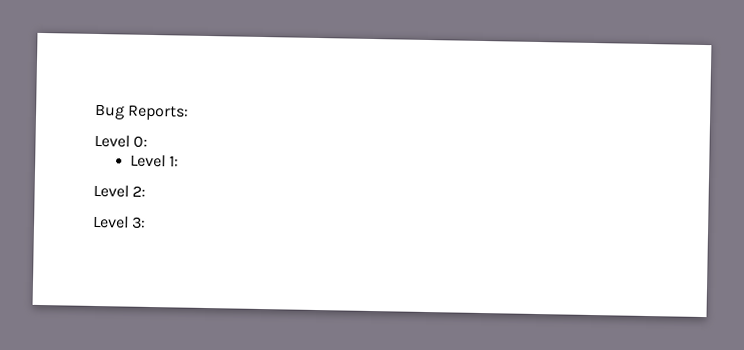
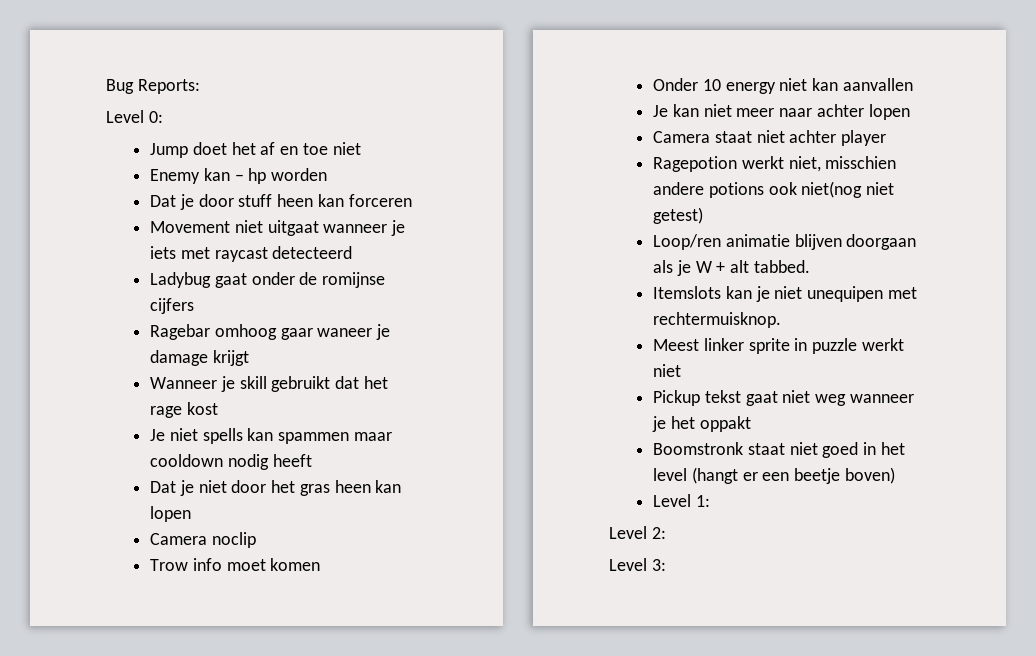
+ Jump doet het af en toe niet
+ Enemy kan – hp worden
+ Dat je door stuff heen kan forceren
+ Movement niet uitgaat wanneer je iets met raycast detecteerd
+ Ladybug gaat onder de romijnse cijfers
+ Ragebar omhoog gaar waneer je damage krijgt
+ Wanneer je skill gebruikt dat het rage kost
+ Je niet spells kan spammen maar cooldown nodig heeft
+ Dat je niet door het gras heen kan lopen
+ Camera noclip
+ Trow info moet komen
+ Onder 10 energy niet kan aanvallen
+ Je kan niet meer naar achter lopen
+ Camera staat niet achter player
+ Ragepotion werkt niet, misschien andere potions ook niet(nog niet getest)
+ Loop/ren animatie blijven doorgaan als je W + alt tabbed.
+ Itemslots kan je niet unequipen met rechtermuisknop.
+ Meest linker sprite in puzzle werkt niet
+ Pickup tekst gaat niet weg wanneer je het oppakt
+ Boomstronk staat niet goed in het level (hangt er een beetje boven)

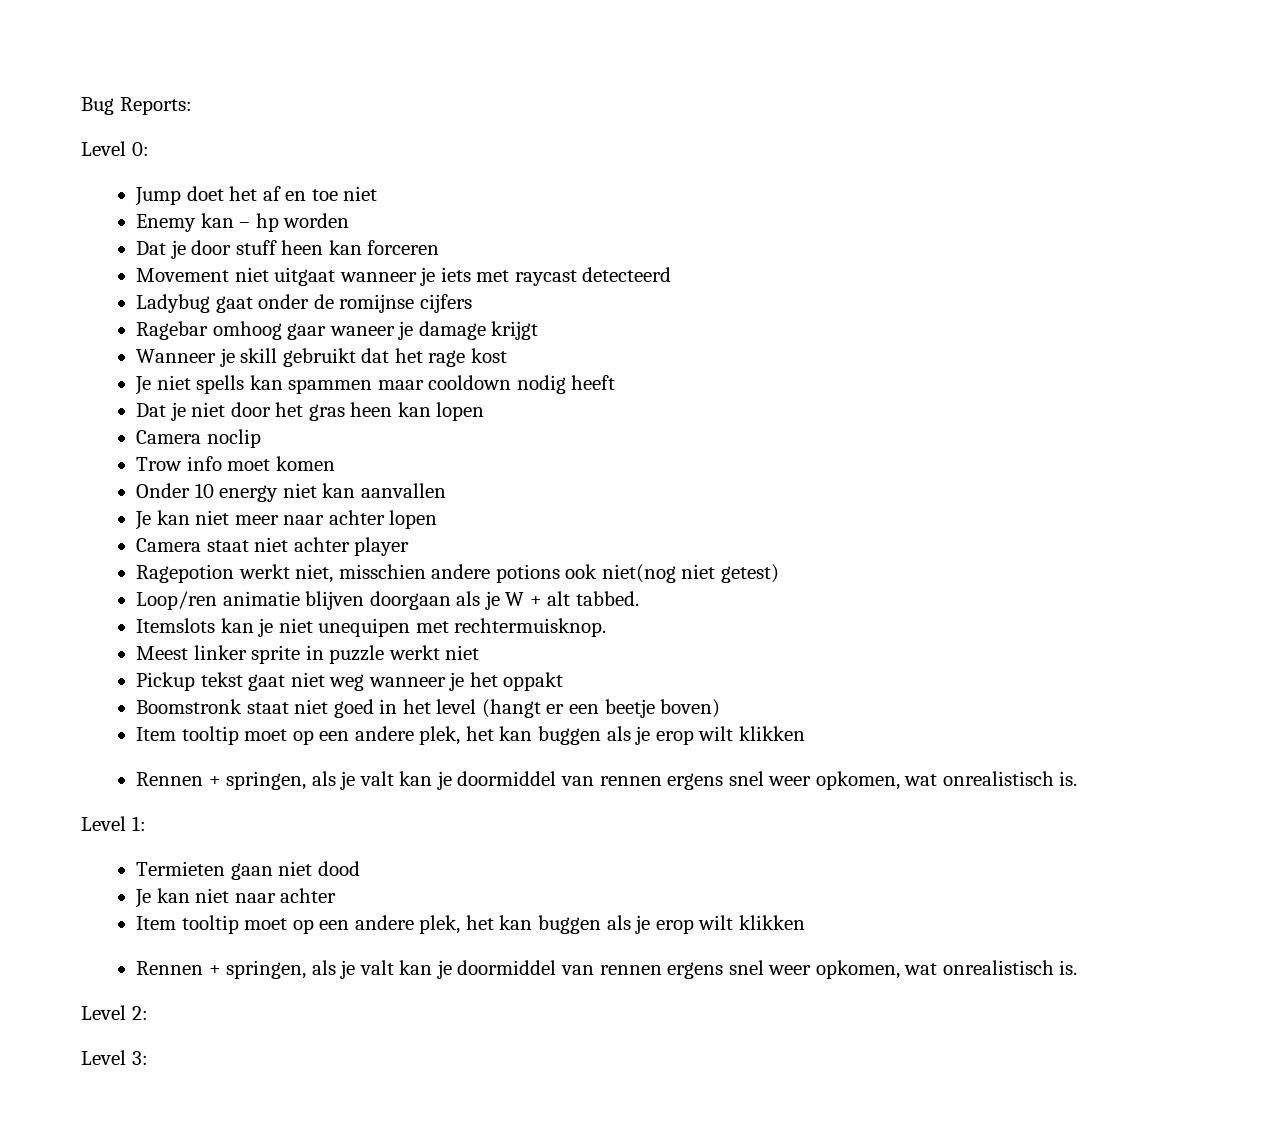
  Boomstronk staat niet goed in het level (hangt er een beetje boven)
+ Item tooltip moet op een andere plek, het kan buggen als je erop wilt klikken
+ Rennen + springen, als je valt kan je doormiddel van rennen ergens snel weer opkomen, wat onrealistisch is.
  Level 1:
+ Termieten gaan niet dood
+ Je kan niet naar achter
+ Item tooltip moet op een andere plek, het kan buggen als je erop wilt klikken
+ Rennen + springen, als je valt kan je doormiddel van rennen ergens snel weer opkomen, wat onrealistisch is.

